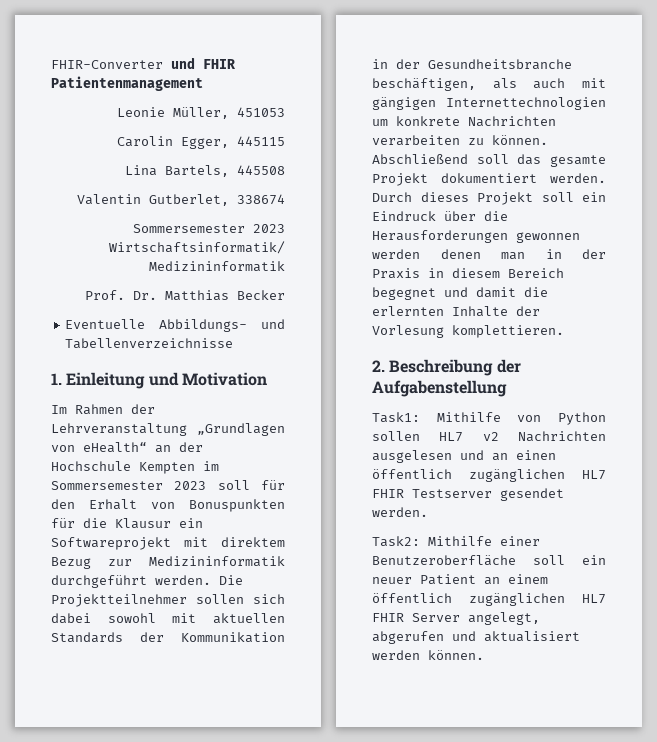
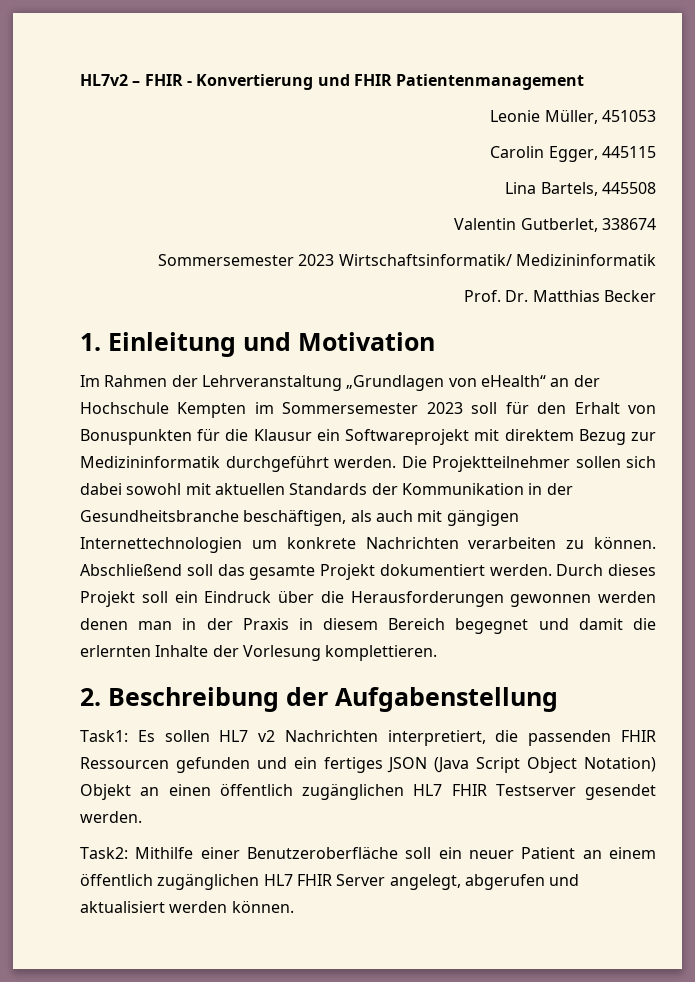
- FHIR-Converter und FHIR Patientenmanagement
+ HL7v2 – FHIR - Konvertierung und FHIR Patientenmanagement
- Eventuelle Abbildungs- und Tabellenverzeichnisse
- Task1: Mithilfe von Python sollen HL7 v2 Nachrichten ausgelesen und an einen öffentlich zugänglichen HL7 FHIR Testserver gesendet werden.
+ Task1: Es sollen HL7 v2 Nachrichten interpretiert, die passenden FHIR Ressourcen gefunden und ein fertiges JSON (Java Script Object Notation) Objekt an einen öffentlich zugänglichen HL7 FHIR Testserver gesendet werden.

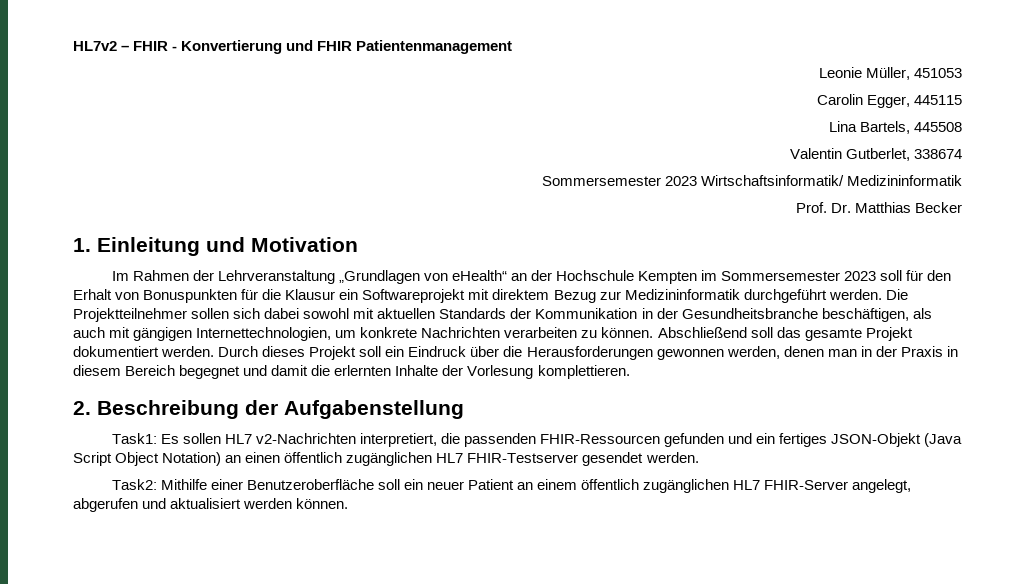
- Die Projektteilnehmer sollen sich dabei sowohl mit aktuellen Standards der Kommunikation in der Gesundheitsbranche beschäftigen, als auch mit gängigen Internettechnologien um konkrete Nachrichten verarbeiten zu können.
+ Die Projektteilnehmer sollen sich dabei sowohl mit aktuellen Standards der Kommunikation in der Gesundheitsbranche beschäftigen, als auch mit gängigen Internettechnologien, um konkrete Nachrichten verarbeiten zu können.
- Durch dieses Projekt soll ein Eindruck über die Herausforderungen gewonnen werden denen man in der Praxis in diesem Bereich begegnet und damit die erlernten Inhalte der Vorlesung komplettieren.
+ Durch dieses Projekt soll ein Eindruck über die Herausforderungen gewonnen werden, denen man in der Praxis in diesem Bereich begegnet und damit die erlernten Inhalte der Vorlesung komplettieren.
- Task1: Es sollen HL7 v2 Nachrichten interpretiert, die passenden FHIR Ressourcen gefunden und ein fertiges JSON (Java Script Object Notation) Objekt an einen öffentlich zugänglichen HL7 FHIR Testserver gesendet werden.
+ Task1: Es sollen HL7 v2-Nachrichten interpretiert, die passenden FHIR-Ressourcen gefunden und ein fertiges JSON-Objekt (Java Script Object Notation) an einen öffentlich zugänglichen HL7 FHIR-Testserver gesendet werden.
- Task2: Mithilfe einer Benutzeroberfläche soll ein neuer Patient an einem öffentlich zugänglichen HL7 FHIR Server angelegt, abgerufen und aktualisiert werden können.
+ Task2: Mithilfe einer Benutzeroberfläche soll ein neuer Patient an einem öffentlich zugänglichen HL7 FHIR-Server angelegt, abgerufen und aktualisiert werden können.

